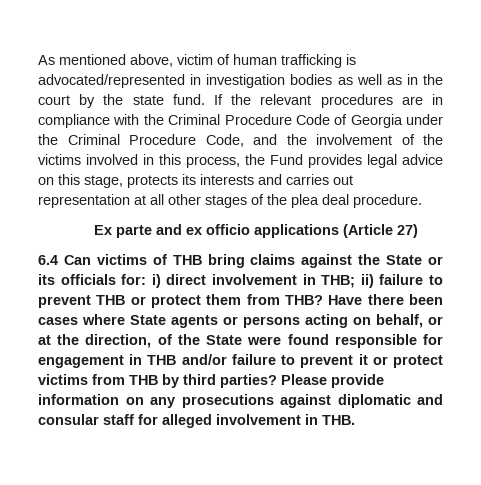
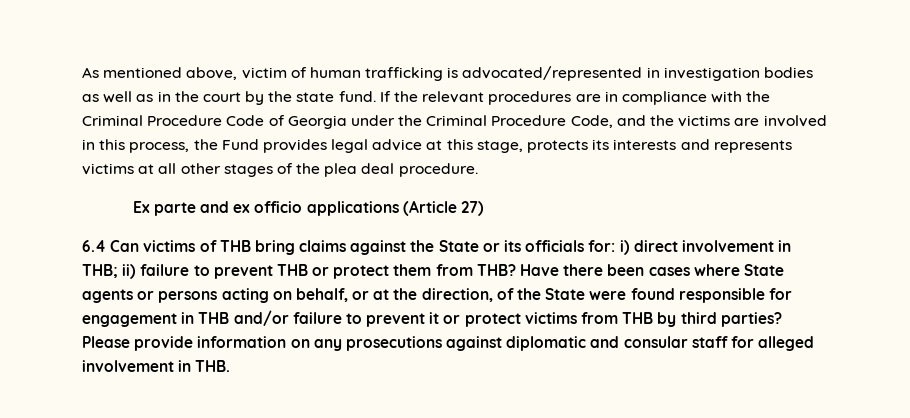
- If the relevant procedures are in compliance with the Criminal Procedure Code of Georgia under the Criminal Procedure Code, and the involvement of the victims involved in this process, the Fund provides legal advice on this stage, protects its interests and carries out representation at all other stages of the plea deal procedure.
+ If the relevant procedures are in compliance with the Criminal Procedure Code of Georgia under the Criminal Procedure Code, and the victims are involved in this process, the Fund provides legal advice at this stage, protects its interests and represents victims at all other stages of the plea deal procedure.

